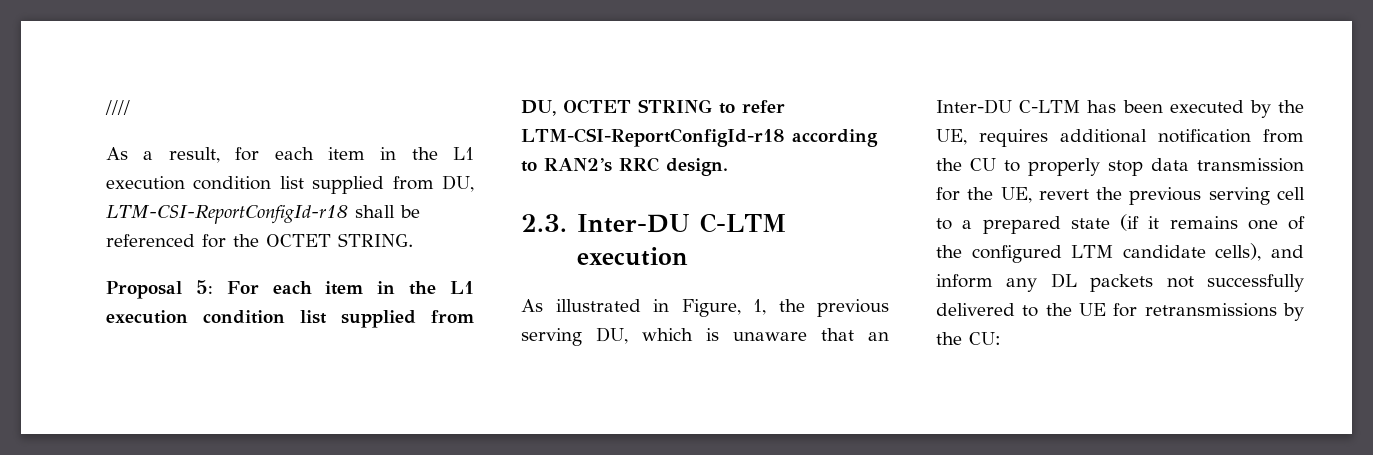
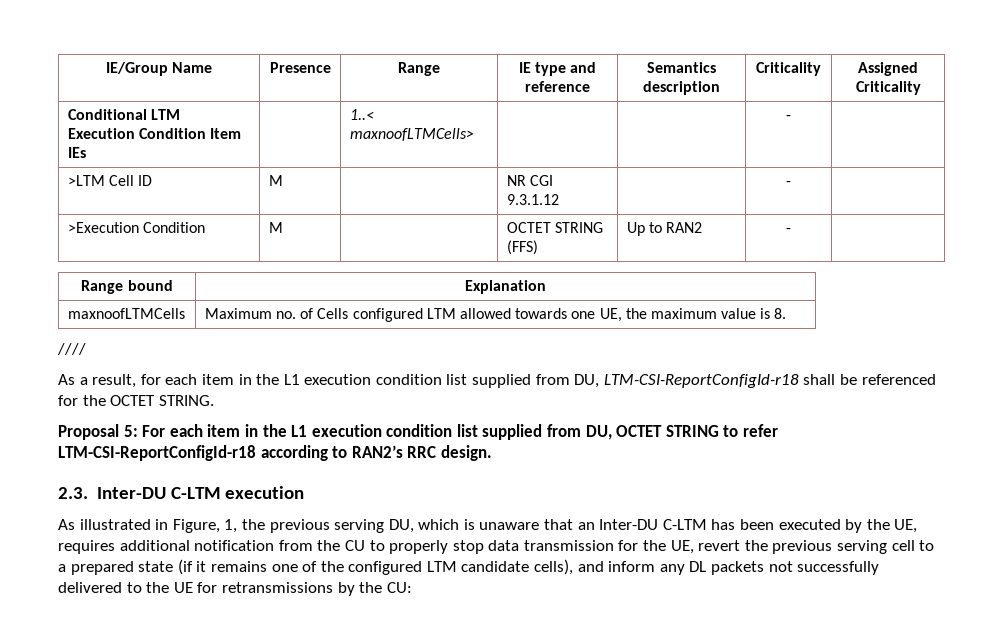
+ IE/Group Name | Presence | Range | IE type and reference | Semantics description | Criticality | Assigned Criticality
+ Conditional LTM Execution Condition Item IEs | | 1..< maxnoofLTMCells> | | | - |
+ >LTM Cell ID | M | | NR CGI 9.3.1.12 | | - |
+ >Execution Condition | M | | OCTET STRING (FFS) | Up to RAN2 | - |
+ Range bound | Explanation
+ maxnoofLTMCells | Maximum no. of Cells configured LTM allowed towards one UE, the maximum value is 8.

